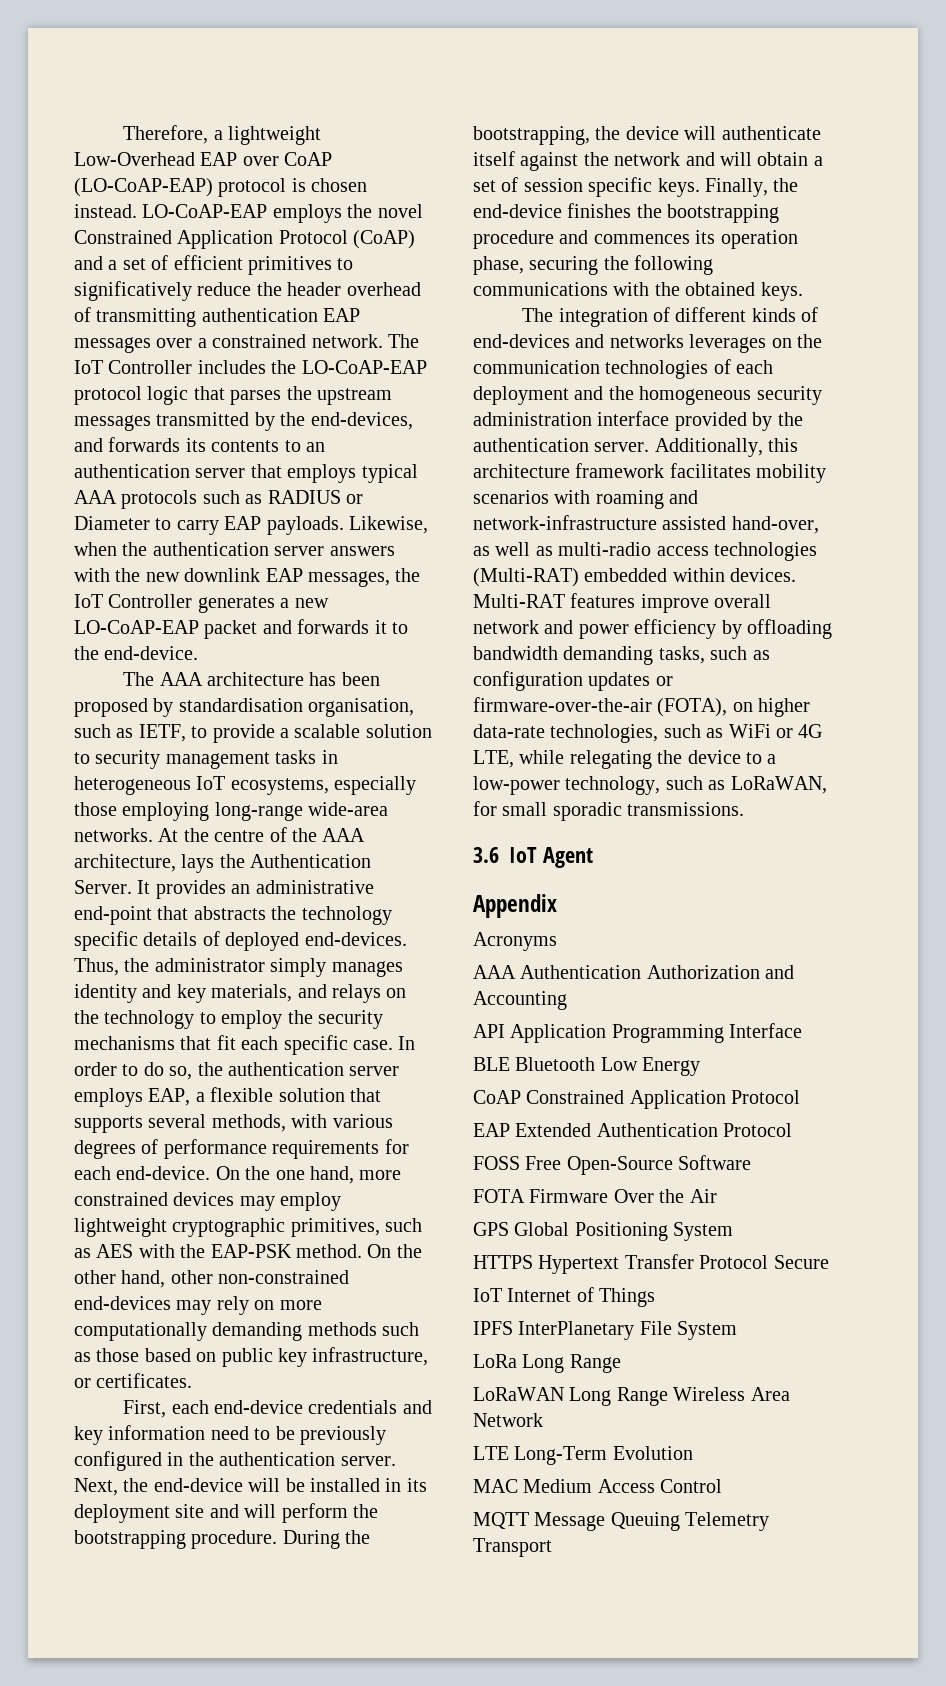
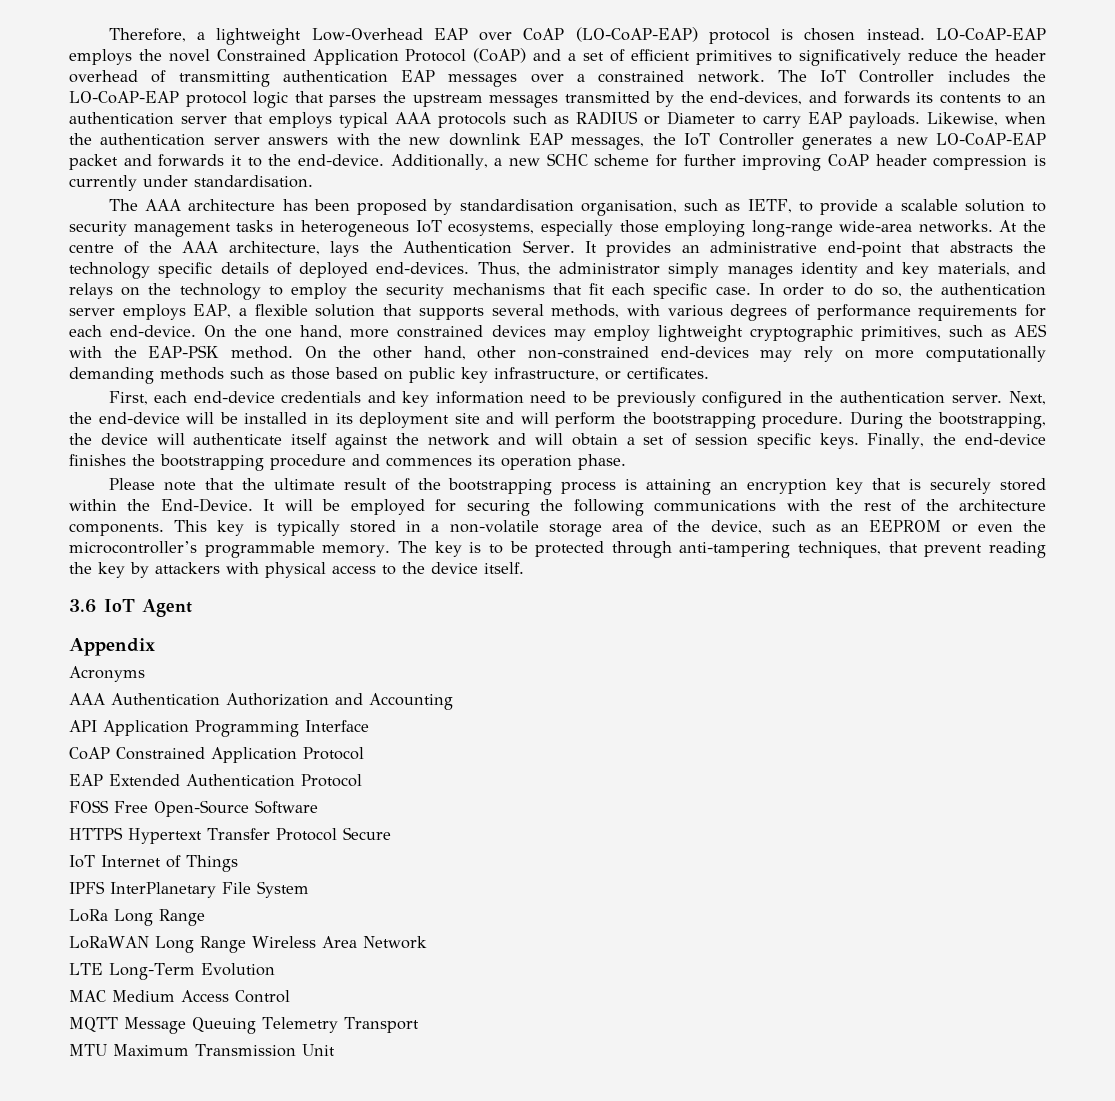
+ Additionally, a new SCHC scheme for further improving CoAP header compression is currently under standardisation.
- Finally, the end-device finishes the bootstrapping procedure and commences its operation phase, securing the following communications with the obtained keys.
- The integration of different kinds of end-devices and networks leverages on the communication technologies of each deployment and the homogeneous security administration interface provided by the authentication server. Additionally, this architecture framework facilitates mobility scenarios with roaming and network-infrastructure assisted hand-over, as well as multi-radio access technologies (Multi-RAT) embedded within devices. Multi-RAT features improve overall network and power efficiency by offloading bandwidth demanding tasks, such as configuration updates or firmware-over-the-air (FOTA), on higher data-rate technologies, such as WiFi or 4G LTE, while relegating the device to a low-power technology, such as LoRaWAN, for small sporadic transmissions.
+ Finally, the end-device finishes the bootstrapping procedure and commences its operation phase.
+ Please note that the ultimate result of the bootstrapping process is attaining an encryption key that is securely stored within the End-Device. It will be employed for securing the following communications with the rest of the architecture components. This key is typically stored in a non-volatile storage area of the device, such as an EEPROM or even the microcontroller’s programmable memory. The key is to be protected through anti-tampering techniques, that prevent reading the key by attackers with physical access to the device itself.
- BLE Bluetooth Low Energy
- FOTA Firmware Over the Air
- GPS Global Positioning System
+ MTU Maximum Transmission Unit

